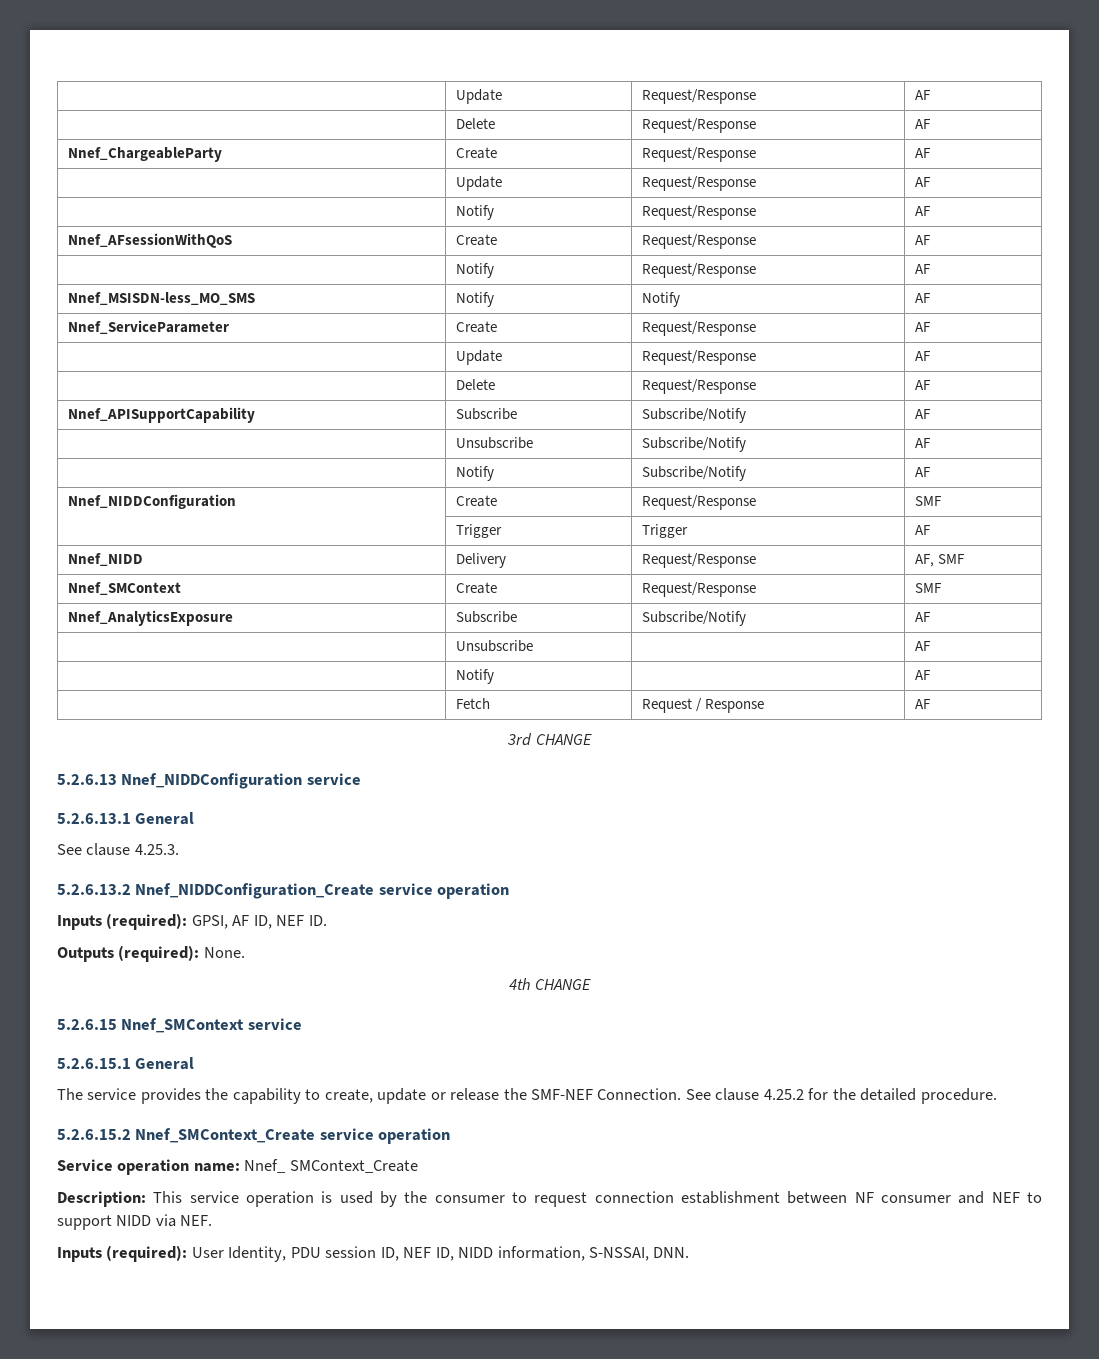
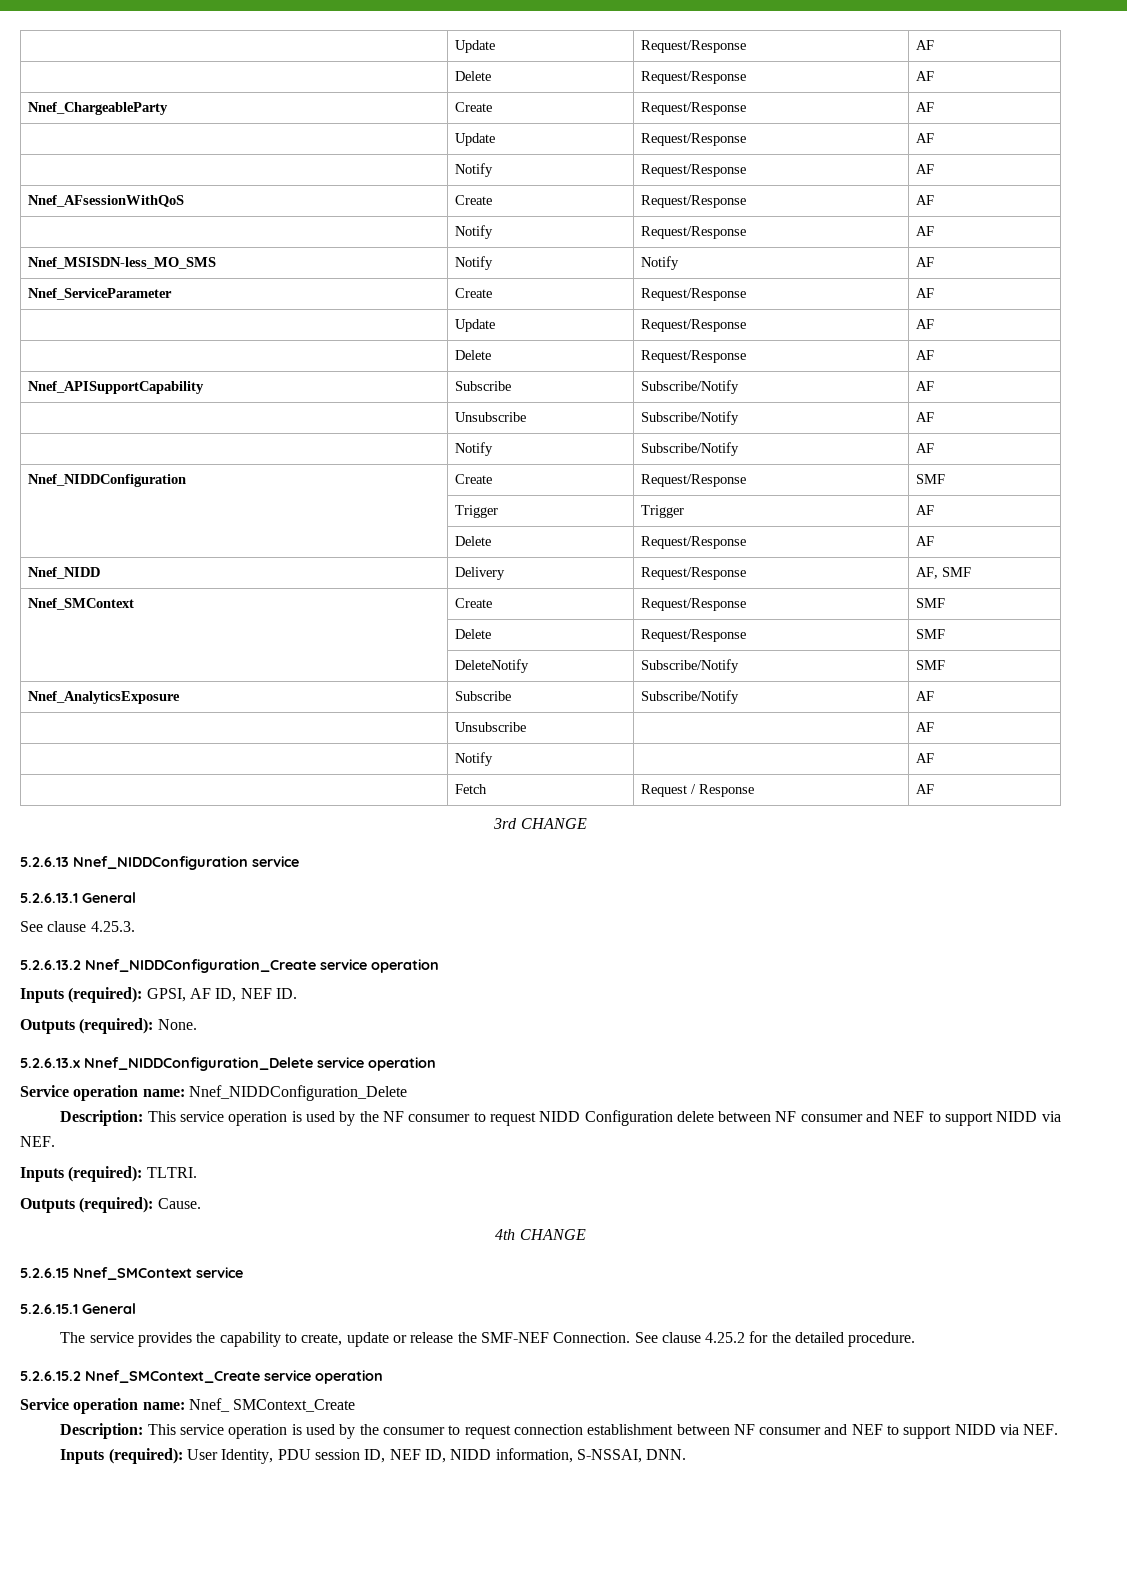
  | Trigger | Trigger | AF
+ | Delete | Request/Response | AF
+ | Delete | Request/Response | SMF
+ | DeleteNotify | Subscribe/Notify | SMF
+ 5.2.6.13.x Nnef_NIDDConfiguration_Delete service operation
+ Service operation name: Nnef_NIDDConfiguration_Delete
+ Description: This service operation is used by the NF consumer to request NIDD Configuration delete between NF consumer and NEF to support NIDD via NEF.
+ Inputs (required): TLTRI.
+ Outputs (required): Cause.

